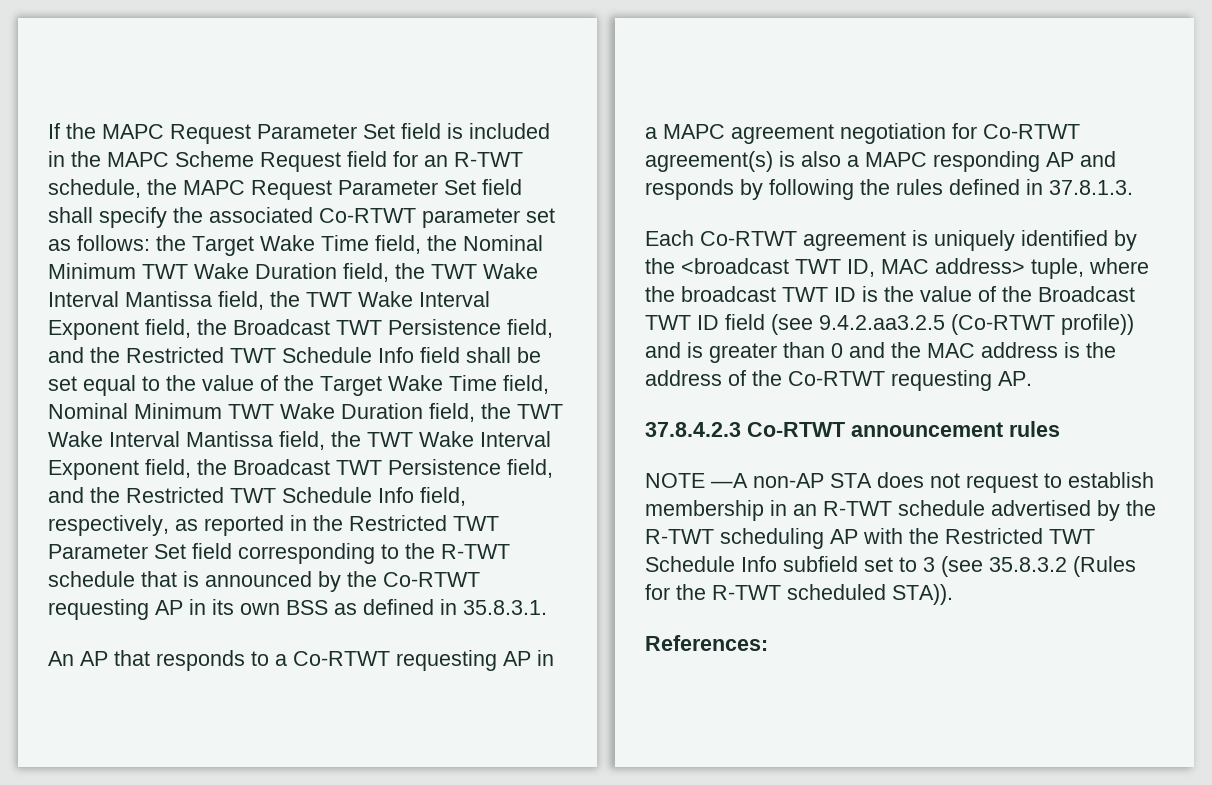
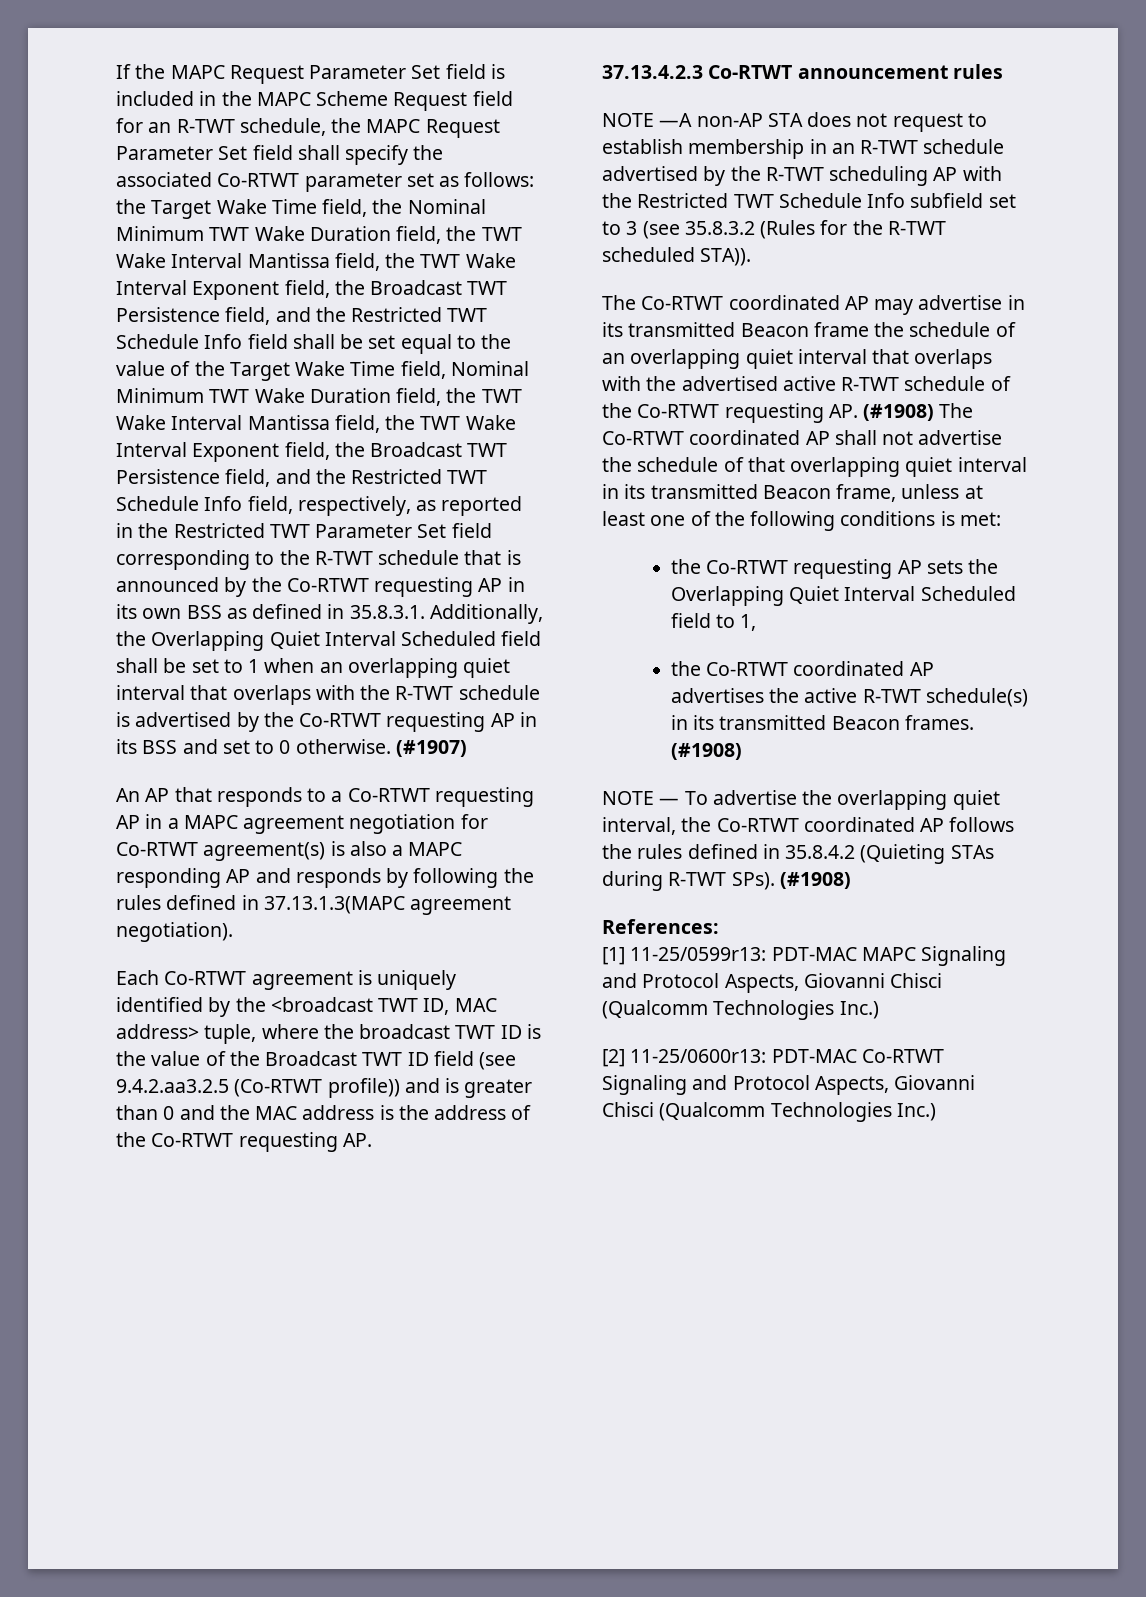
- the Target Wake Time field, the Nominal Minimum TWT Wake Duration field, the TWT Wake Interval Mantissa field, the TWT Wake Interval Exponent field, the Broadcast TWT Persistence field, and the Restricted TWT Schedule Info field shall be set equal to the value of the Target Wake Time field, Nominal Minimum TWT Wake Duration field, the TWT Wake Interval Mantissa field, the TWT Wake Interval Exponent field, the Broadcast TWT Persistence field, and the Restricted TWT Schedule Info field, respectively, as reported in the Restricted TWT Parameter Set field corresponding to the R-TWT schedule that is announced by the Co-RTWT requesting AP in its own BSS as defined in 35.8.3.1.
+ the Target Wake Time field, the Nominal Minimum TWT Wake Duration field, the TWT Wake Interval Mantissa field, the TWT Wake Interval Exponent field, the Broadcast TWT Persistence field, and the Restricted TWT Schedule Info field shall be set equal to the value of the Target Wake Time field, Nominal Minimum TWT Wake Duration field, the TWT Wake Interval Mantissa field, the TWT Wake Interval Exponent field, the Broadcast TWT Persistence field, and the Restricted TWT Schedule Info field, respectively, as reported in the Restricted TWT Parameter Set field corresponding to the R-TWT schedule that is announced by the Co-RTWT requesting AP in its own BSS as defined in 35.8.3.1. Additionally, the Overlapping Quiet Interval Scheduled field shall be set to 1 when an overlapping quiet interval that overlaps with the R-TWT schedule is advertised by the Co-RTWT requesting AP in its BSS and set to 0 otherwise. (#1907)
- An AP that responds to a Co-RTWT requesting AP in a MAPC agreement negotiation for Co-RTWT agreement(s) is also a MAPC responding AP and responds by following the rules defined in 37.8.1.3.
+ An AP that responds to a Co-RTWT requesting AP in a MAPC agreement negotiation for Co-RTWT agreement(s) is also a MAPC responding AP and responds by following the rules defined in 37.13.1.3(MAPC agreement negotiation).
- 37.8.4.2.3 Co-RTWT announcement rules
+ 37.13.4.2.3 Co-RTWT announcement rules
+ The Co-RTWT coordinated AP may advertise in its transmitted Beacon frame the schedule of an overlapping quiet interval that overlaps with the advertised active R-TWT schedule of the Co-RTWT requesting AP. (#1908) The Co-RTWT coordinated AP shall not advertise the schedule of that overlapping quiet interval in its transmitted Beacon frame, unless at least one of the following conditions is met:
+ the Co-RTWT requesting AP sets the Overlapping Quiet Interval Scheduled field to 1,
+ the Co-RTWT coordinated AP advertises the active R-TWT schedule(s) in its transmitted Beacon frames. (#1908)
+ NOTE — To advertise the overlapping quiet interval, the Co-RTWT coordinated AP follows the rules defined in 35.8.4.2 (Quieting STAs during R-TWT SPs). (#1908)
  References:
+ [1] 11-25/0599r13: PDT-MAC MAPC Signaling and Protocol Aspects, Giovanni Chisci (Qualcomm Technologies Inc.)
+ [2] 11-25/0600r13: PDT-MAC Co-RTWT Signaling and Protocol Aspects, Giovanni Chisci (Qualcomm Technologies Inc.)

